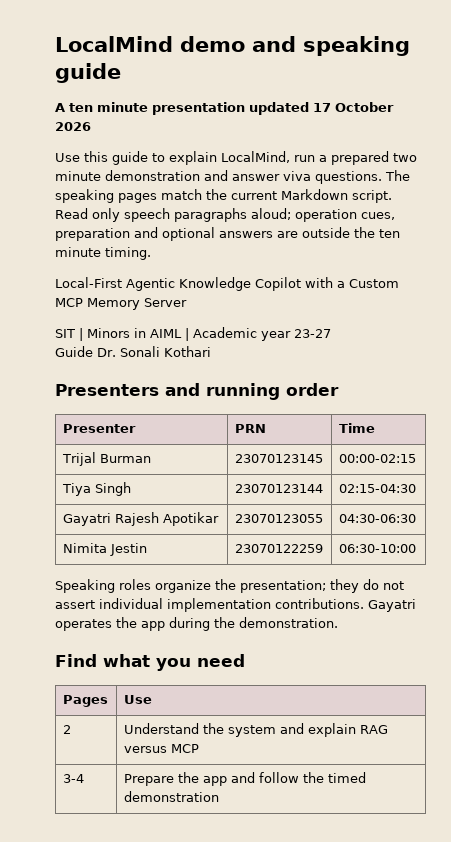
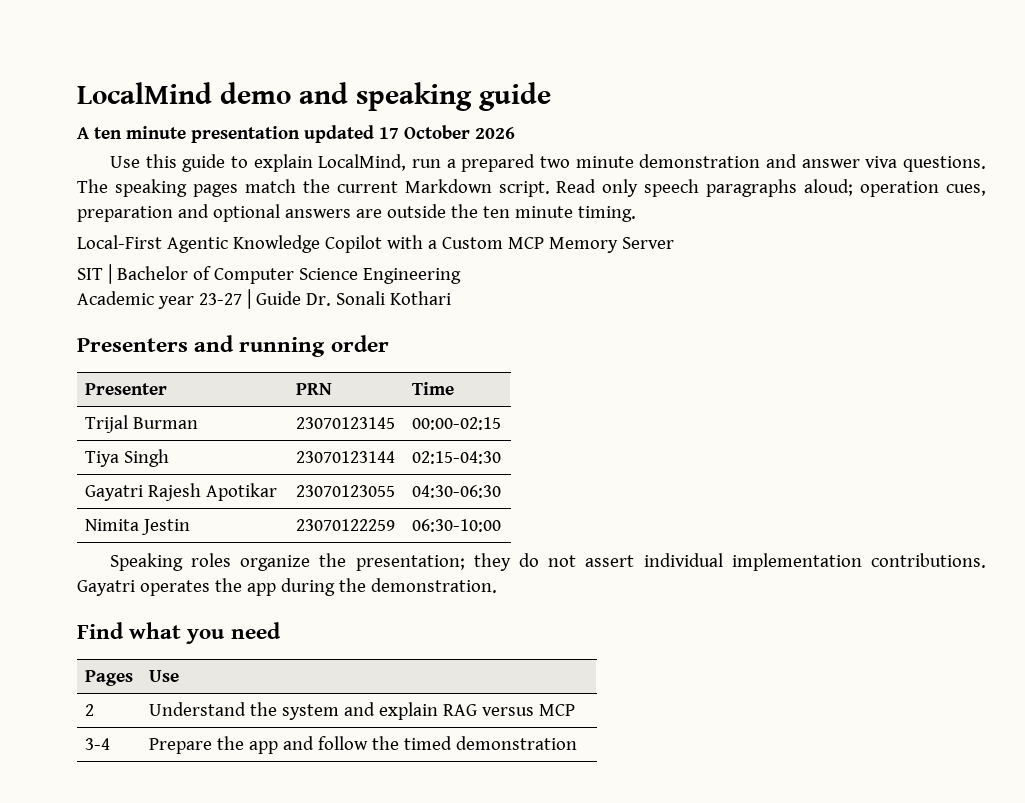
- SIT | Minors in AIML | Academic year 23-27
- Guide Dr. Sonali Kothari
+ SIT | Bachelor of Computer Science Engineering
+ Academic year 23-27 | Guide Dr. Sonali Kothari

